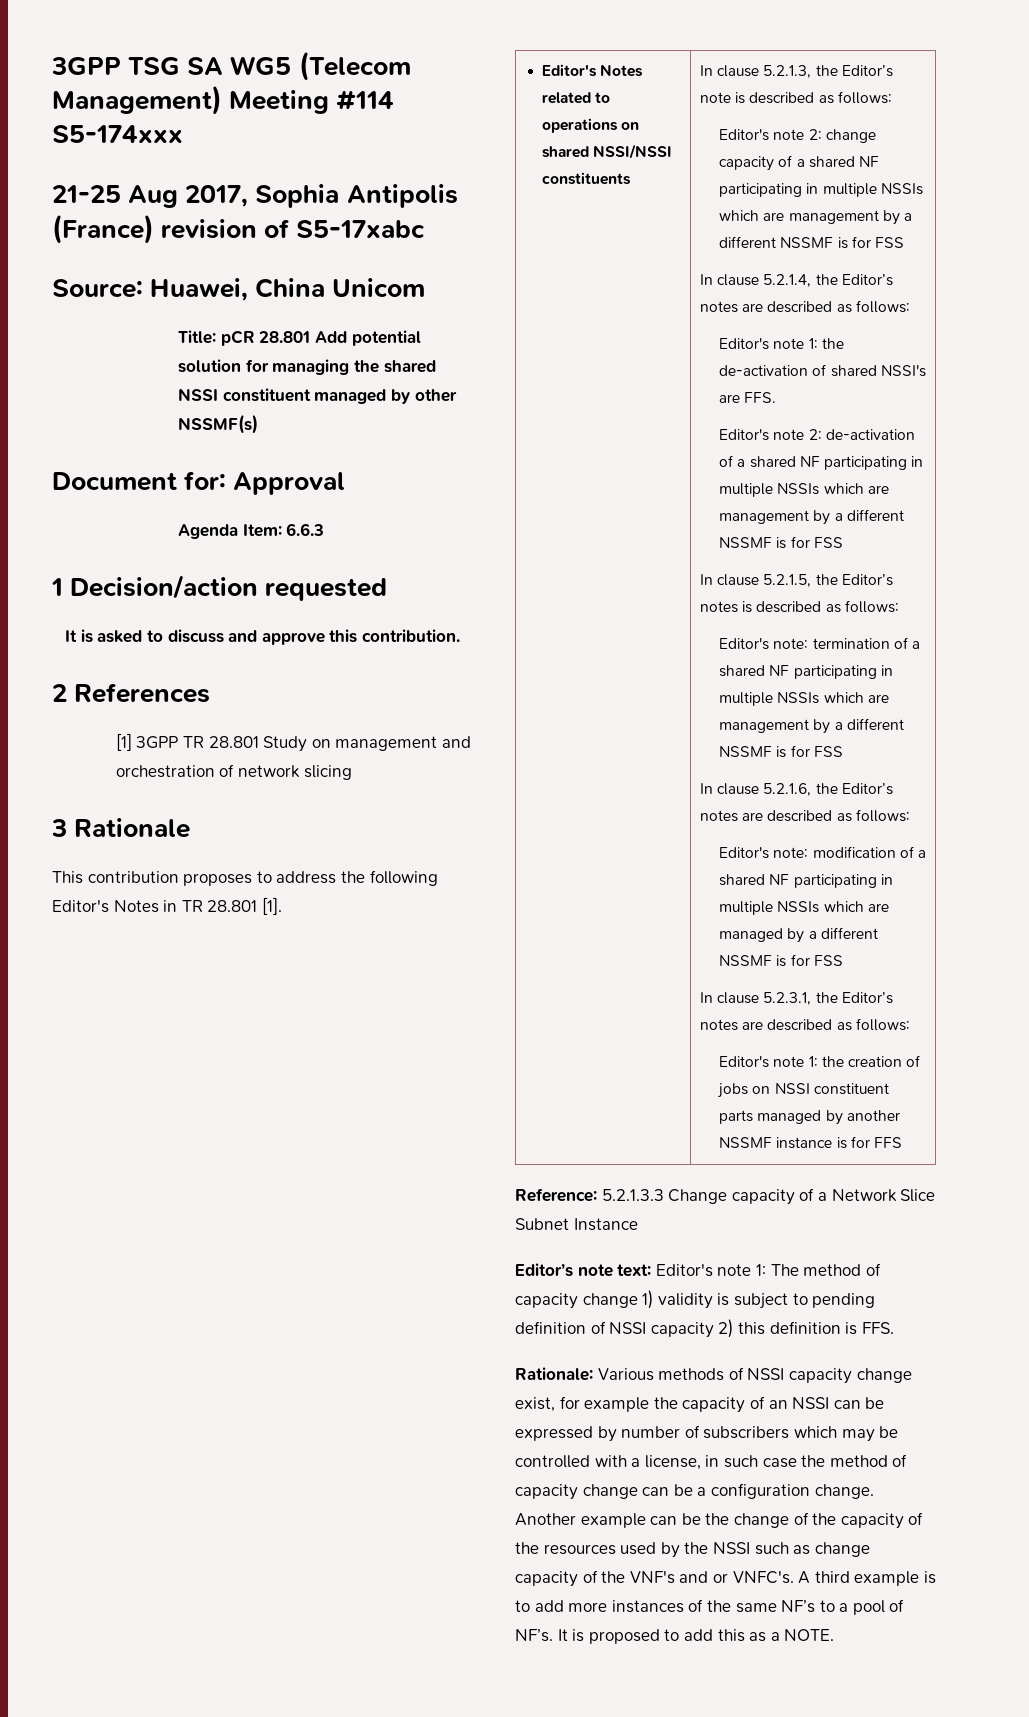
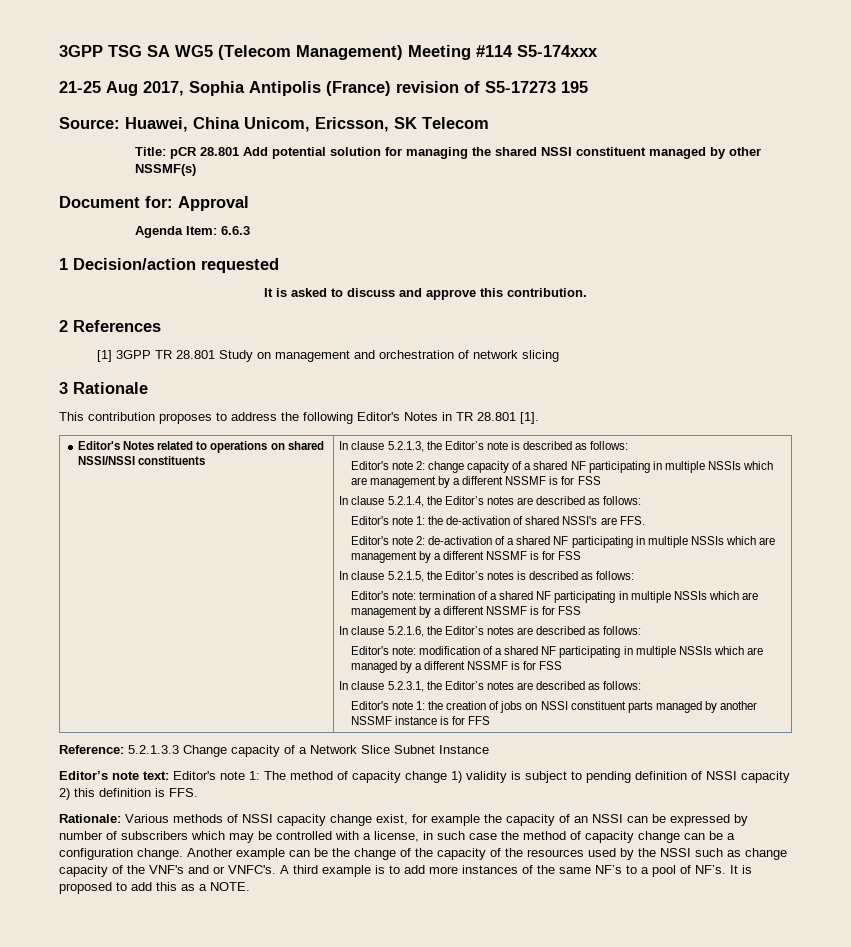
- 21-25 Aug 2017, Sophia Antipolis (France) revision of S5-17xabc
+ 21-25 Aug 2017, Sophia Antipolis (France) revision of S5-17273 195
- Source: Huawei, China Unicom
+ Source: Huawei, China Unicom, Ericsson, SK Telecom

